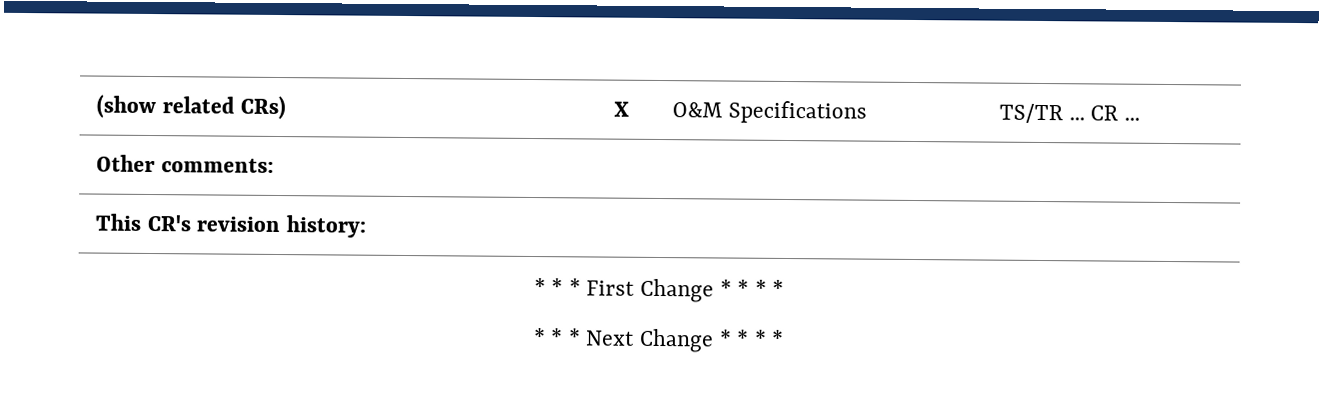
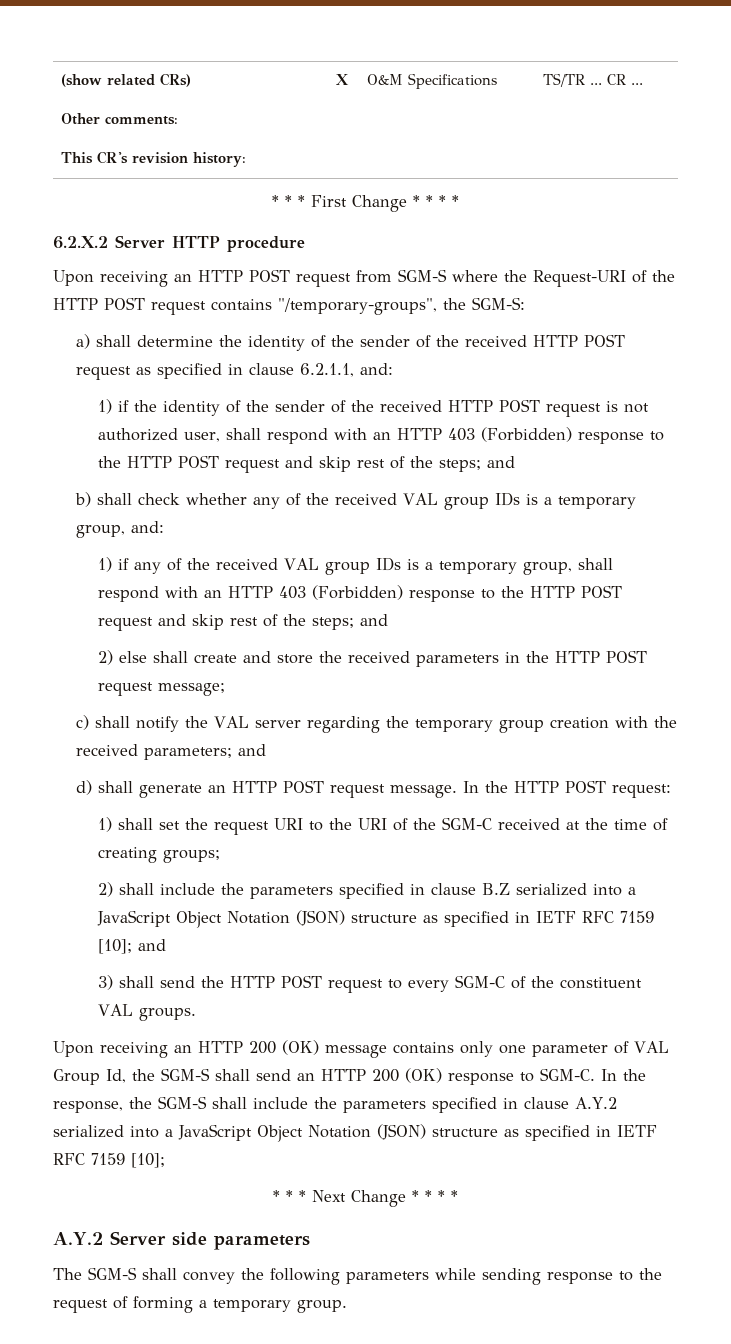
+ 6.2.X.2 Server HTTP procedure
+ Upon receiving an HTTP POST request from SGM-S where the Request-URI of the HTTP POST request contains "/temporary-groups", the SGM-S:
+ a) shall determine the identity of the sender of the received HTTP POST request as specified in clause 6.2.1.1, and:
+ 1) if the identity of the sender of the received HTTP POST request is not authorized user, shall respond with an HTTP 403 (Forbidden) response to the HTTP POST request and skip rest of the steps; and
+ b) shall check whether any of the received VAL group IDs is a temporary group, and:
+ 1) if any of the received VAL group IDs is a temporary group, shall respond with an HTTP 403 (Forbidden) response to the HTTP POST request and skip rest of the steps; and
+ 2) else shall create and store the received parameters in the HTTP POST request message;
+ c) shall notify the VAL server regarding the temporary group creation with the received parameters; and
+ d) shall generate an HTTP POST request message. In the HTTP POST request:
+ 1) shall set the request URI to the URI of the SGM-C received at the time of creating groups;
+ 2) shall include the parameters specified in clause B.Z serialized into a JavaScript Object Notation (JSON) structure as specified in IETF RFC 7159 [10]; and
+ 3) shall send the HTTP POST request to every SGM-C of the constituent VAL groups.
+ Upon receiving an HTTP 200 (OK) message contains only one parameter of VAL Group Id, the SGM-S shall send an HTTP 200 (OK) response to SGM-C. In the response, the SGM-S shall include the parameters specified in clause A.Y.2 serialized into a JavaScript Object Notation (JSON) structure as specified in IETF RFC 7159 [10];
+ A.Y.2 Server side parameters
+ The SGM-S shall convey the following parameters while sending response to the request of forming a temporary group.

